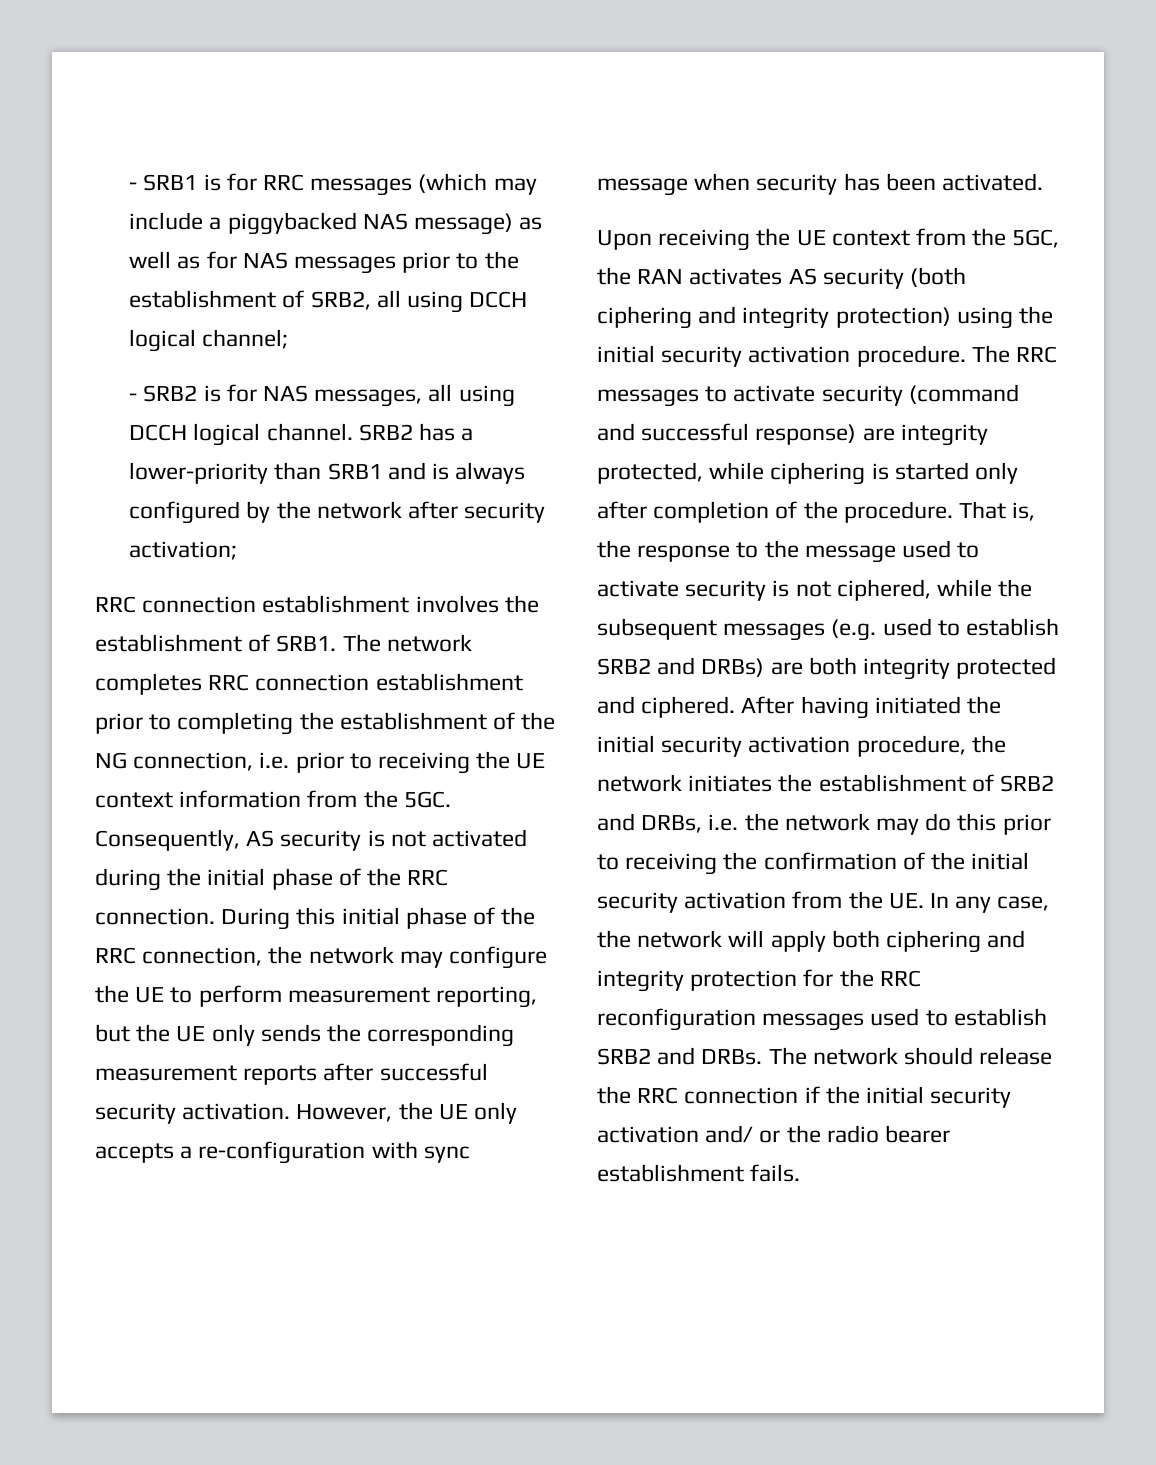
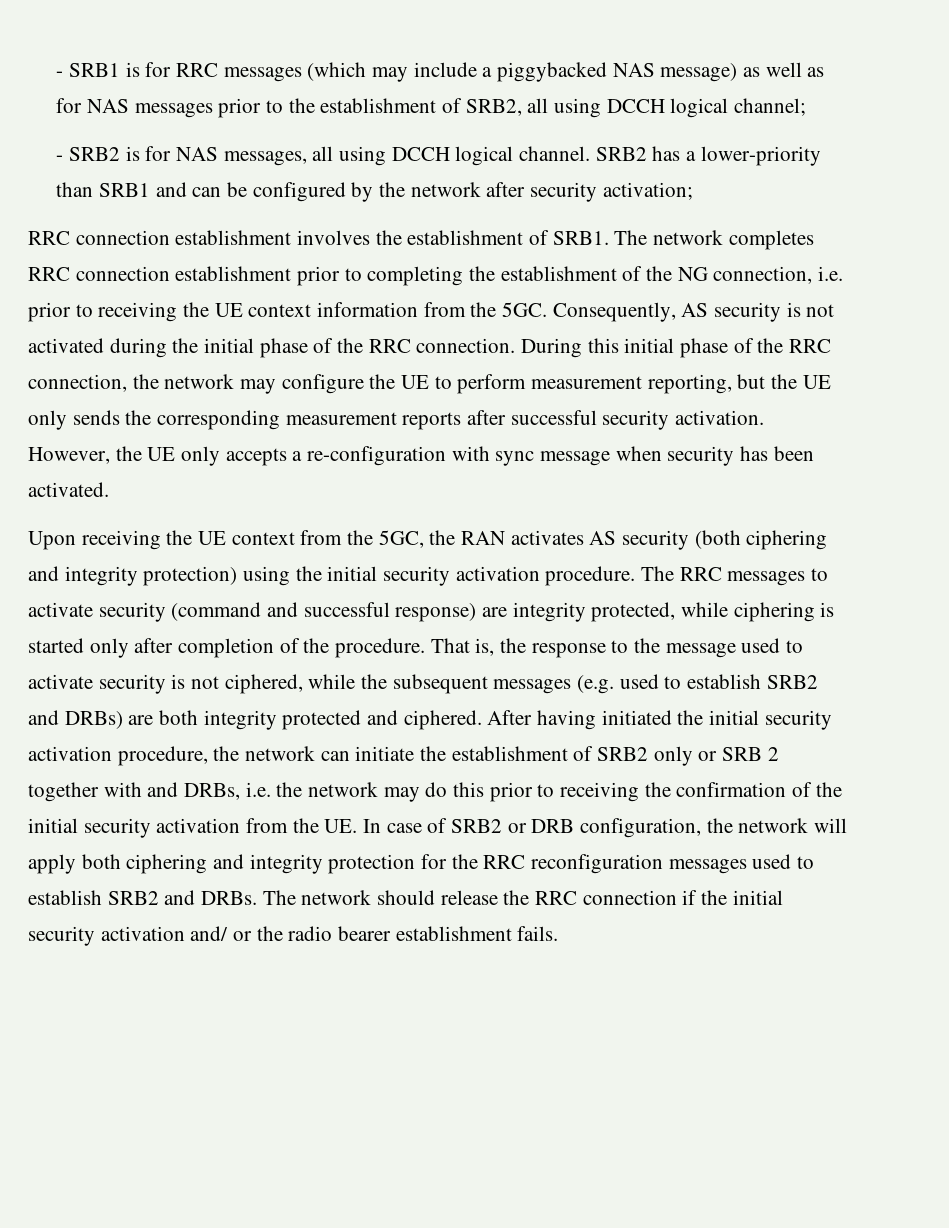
- SRB2 has a lower-priority than SRB1 and is always configured by the network after security activation;
+ SRB2 has a lower-priority than SRB1 and can be configured by the network after security activation;
- After having initiated the initial security activation procedure, the network initiates the establishment of SRB2 and DRBs, i.e. the network may do this prior to receiving the confirmation of the initial security activation from the UE. In any case, the network will apply both ciphering and integrity protection for the RRC reconfiguration messages used to establish SRB2 and DRBs.
+ After having initiated the initial security activation procedure, the network can initiate the establishment of SRB2 only or SRB 2 together with and DRBs, i.e. the network may do this prior to receiving the confirmation of the initial security activation from the UE. In case of SRB2 or DRB configuration, the network will apply both ciphering and integrity protection for the RRC reconfiguration messages used to establish SRB2 and DRBs.

